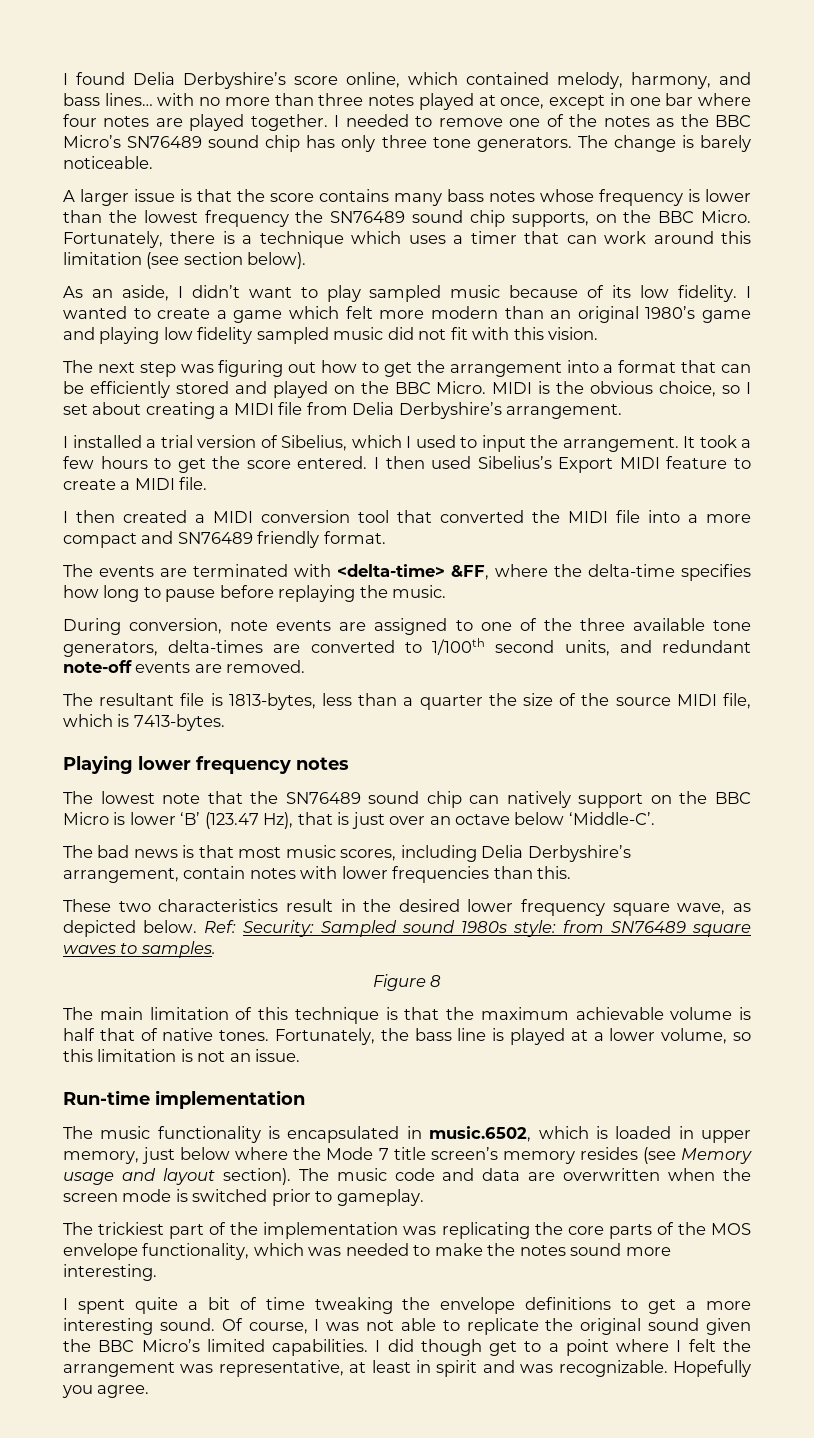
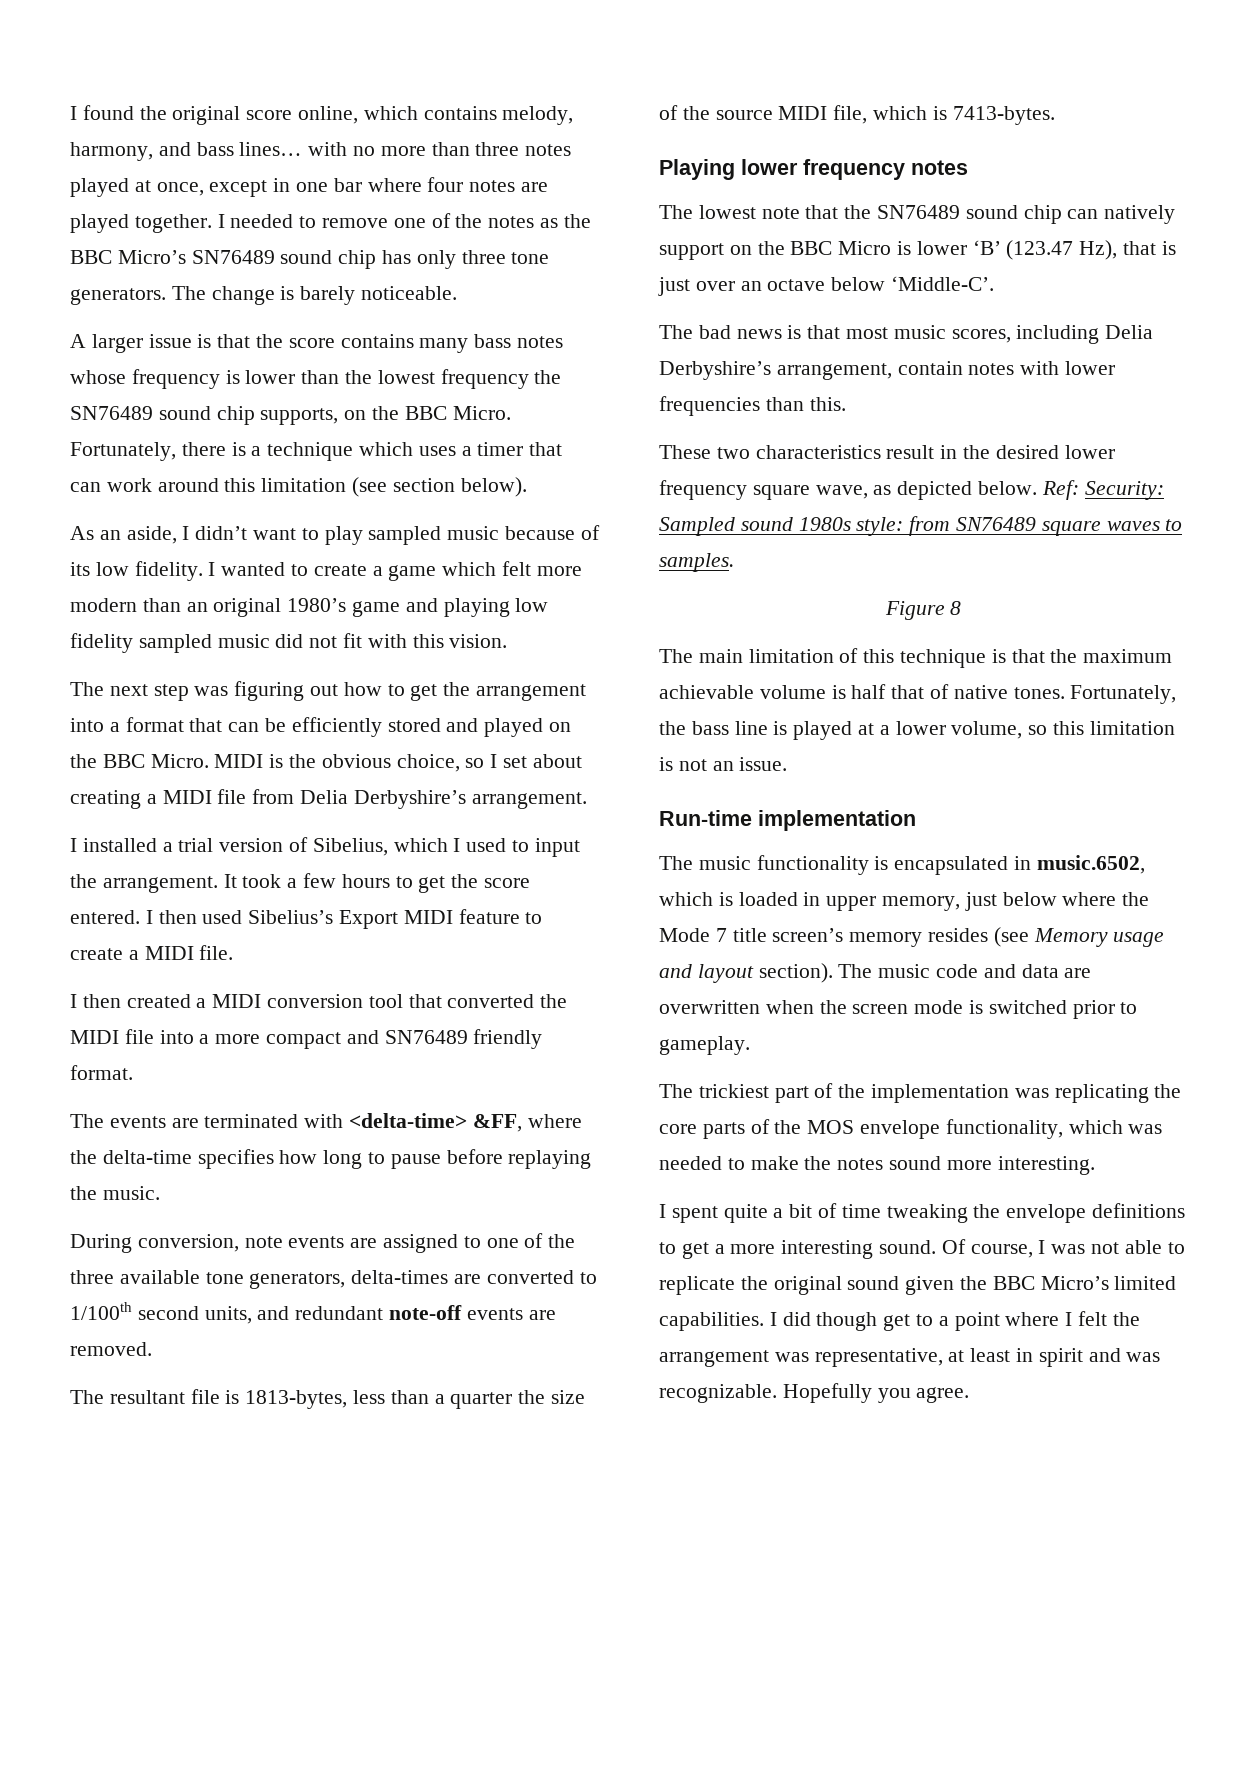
- I found Delia Derbyshire’s score online, which contained melody, harmony, and bass lines… with no more than three notes played at once, except in one bar where four notes are played together.
+ I found the original score online, which contains melody, harmony, and bass lines… with no more than three notes played at once, except in one bar where four notes are played together.

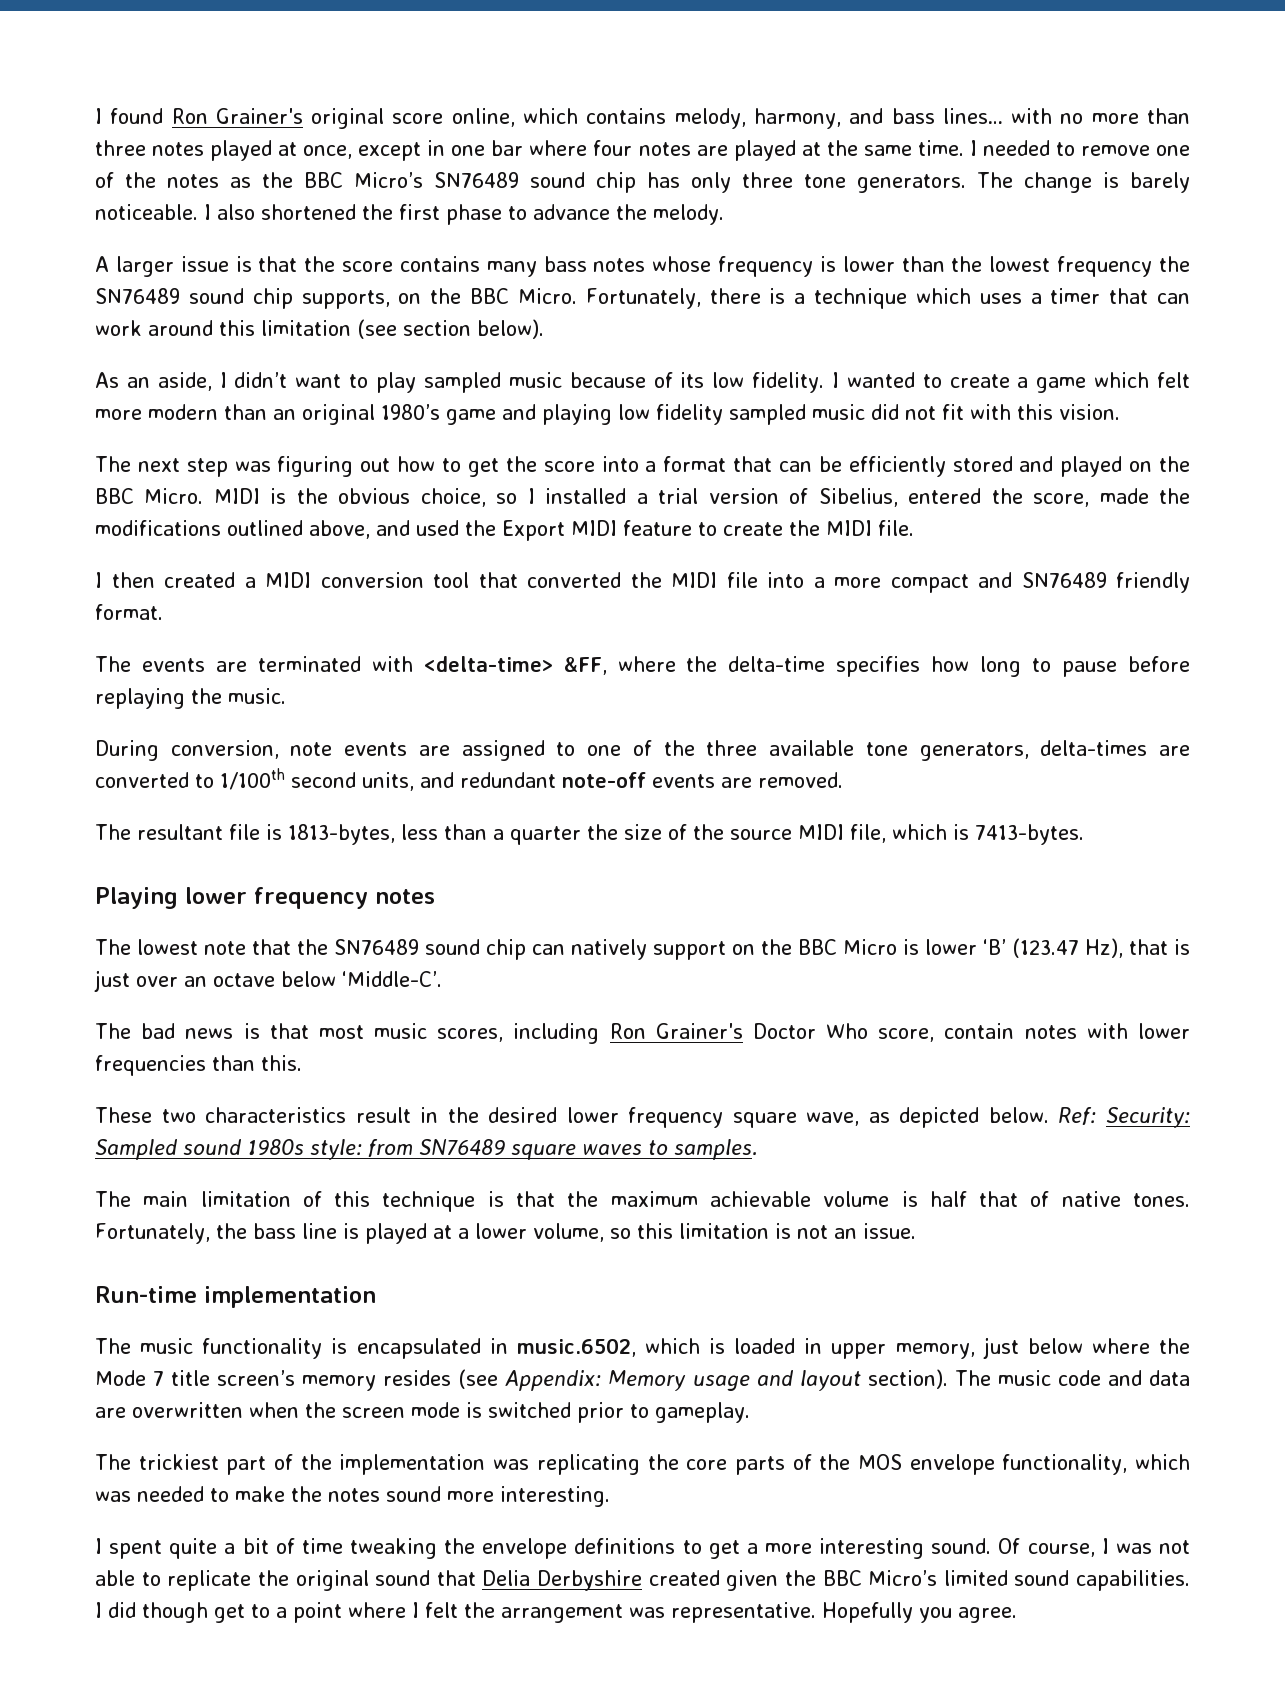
- I found the original score online, which contains melody, harmony, and bass lines… with no more than three notes played at once, except in one bar where four notes are played together.
+ I found Ron Grainer's original score online, which contains melody, harmony, and bass lines… with no more than three notes played at once, except in one bar where four notes are played at the same time.
+ I also shortened the first phase to advance the melody.
- The next step was figuring out how to get the arrangement into a format that can be efficiently stored and played on the BBC Micro.
+ The next step was figuring out how to get the score into a format that can be efficiently stored and played on the BBC Micro.
- MIDI is the obvious choice, so I set about creating a MIDI file from Delia Derbyshire’s arrangement.
- I installed a trial version of Sibelius, which I used to input the arrangement. It took a few hours to get the score entered. I then used Sibelius’s Export MIDI feature to create a MIDI file.
+ MIDI is the obvious choice, so I installed a trial version of Sibelius, entered the score, made the modifications outlined above, and used the Export MIDI feature to create the MIDI file.
- The bad news is that most music scores, including Delia Derbyshire’s arrangement, contain notes with lower frequencies than this.
+ The bad news is that most music scores, including Ron Grainer's Doctor Who score, contain notes with lower frequencies than this.
- Figure 8
- The music functionality is encapsulated in music.6502, which is loaded in upper memory, just below where the Mode 7 title screen’s memory resides (see Memory usage and layout section).
+ The music functionality is encapsulated in music.6502, which is loaded in upper memory, just below where the Mode 7 title screen’s memory resides (see Appendix: Memory usage and layout section).
- Of course, I was not able to replicate the original sound given the BBC Micro’s limited capabilities.
+ Of course, I was not able to replicate the original sound that Delia Derbyshire created given the BBC Micro’s limited sound capabilities.
- I did though get to a point where I felt the arrangement was representative, at least in spirit and was recognizable.
+ I did though get to a point where I felt the arrangement was representative.

